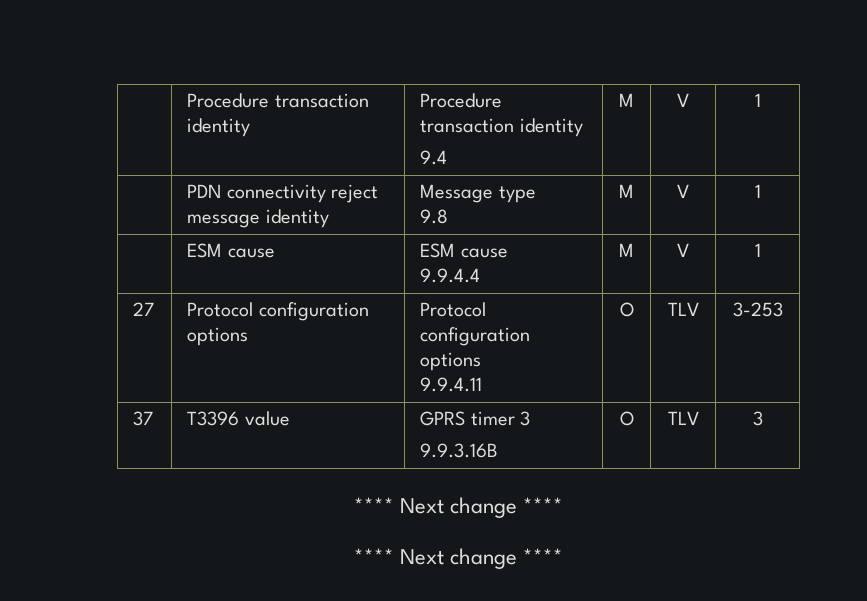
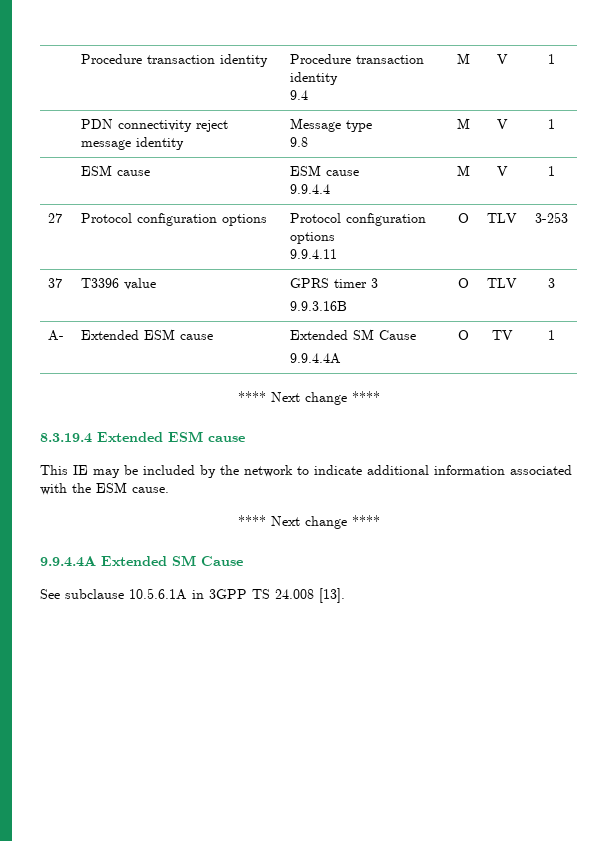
  37 | T3396 value | GPRS timer 3
  9.9.3.16B | O | TLV | 3
+ A- | Extended ESM cause | Extended SM Cause
+ 9.9.4.4A | O | TV | 1
  **** Next change ****
+ 8.3.19.4 Extended ESM cause
+ This IE may be included by the network to indicate additional information associated with the ESM cause.
  **** Next change ****
+ 9.9.4.4A Extended SM Cause
+ See subclause 10.5.6.1A in 3GPP TS 24.008 [13].

